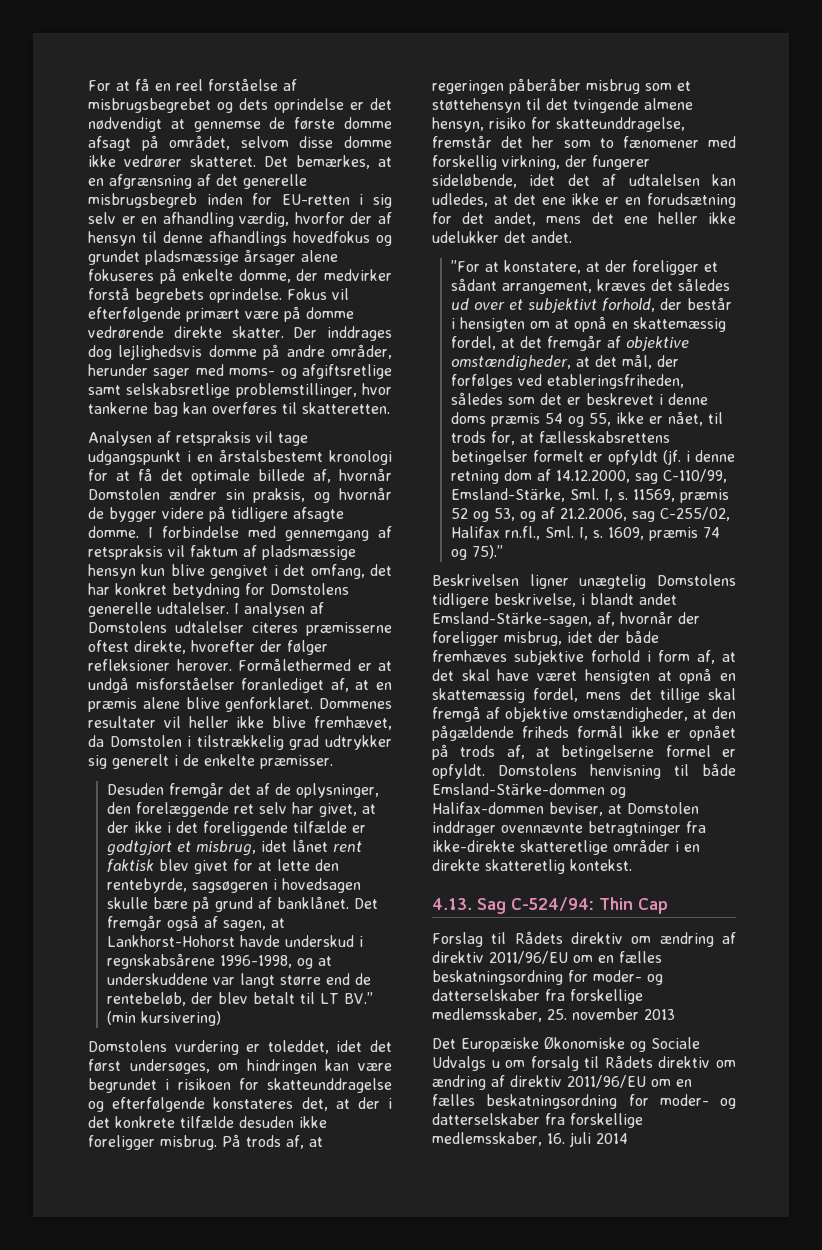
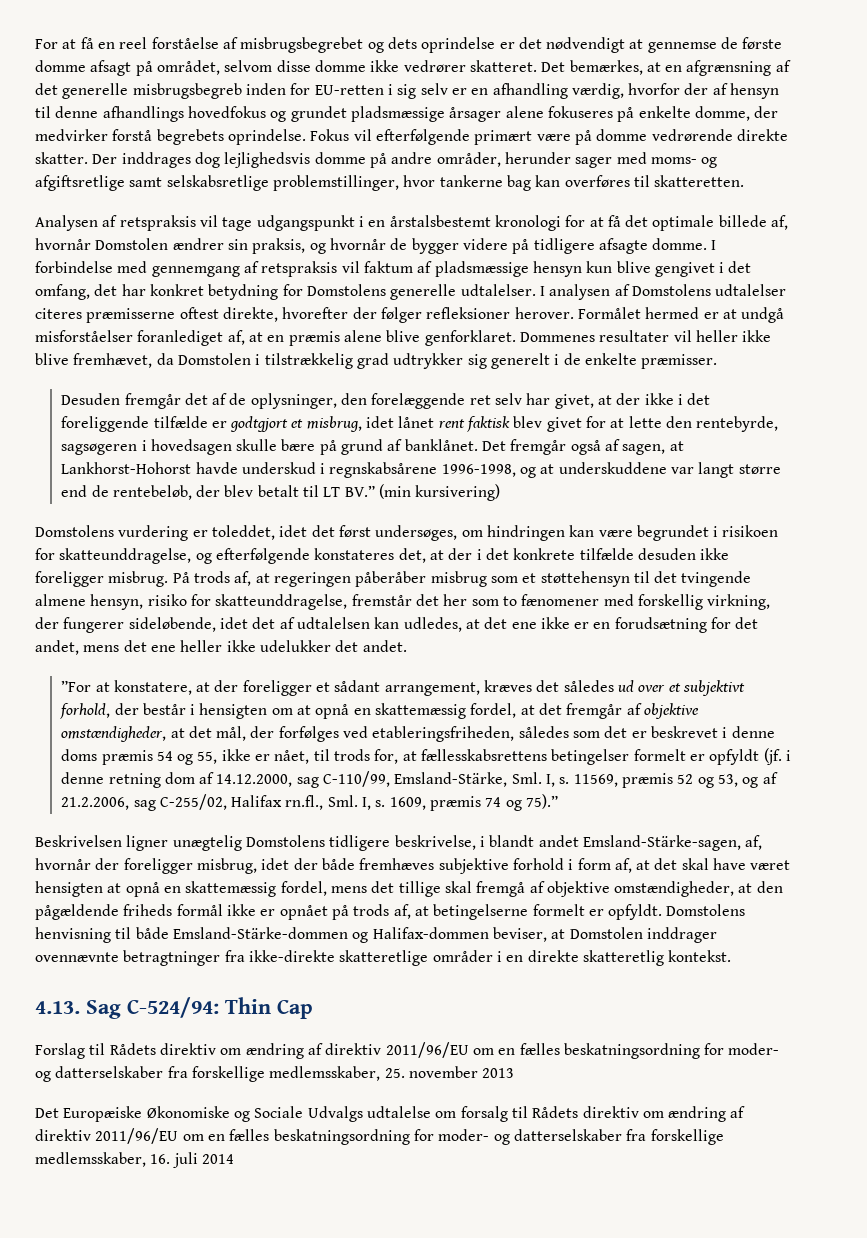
- Formålethermed er at undgå misforståelser foranlediget af, at en præmis alene blive genforklaret.
+ Formålet hermed er at undgå misforståelser foranlediget af, at en præmis alene blive genforklaret.
- Domstolens vurdering er toleddet, idet det først undersøges, om hindringen kan være begrundet i risikoen for skatteunddragelse og efterfølgende konstateres det, at der i det konkrete tilfælde desuden ikke foreligger misbrug.
+ Domstolens vurdering er toleddet, idet det først undersøges, om hindringen kan være begrundet i risikoen for skatteunddragelse, og efterfølgende konstateres det, at der i det konkrete tilfælde desuden ikke foreligger misbrug.
- Beskrivelsen ligner unægtelig Domstolens tidligere beskrivelse, i blandt andet Emsland-Stärke-sagen, af, hvornår der foreligger misbrug, idet der både fremhæves subjektive forhold i form af, at det skal have været hensigten at opnå en skattemæssig fordel, mens det tillige skal fremgå af objektive omstændigheder, at den pågældende friheds formål ikke er opnået på trods af, at betingelserne formel er opfyldt.
+ Beskrivelsen ligner unægtelig Domstolens tidligere beskrivelse, i blandt andet Emsland-Stärke-sagen, af, hvornår der foreligger misbrug, idet der både fremhæves subjektive forhold i form af, at det skal have været hensigten at opnå en skattemæssig fordel, mens det tillige skal fremgå af objektive omstændigheder, at den pågældende friheds formål ikke er opnået på trods af, at betingelserne formelt er opfyldt.
- Det Europæiske Økonomiske og Sociale Udvalgs u om forsalg til Rådets direktiv om ændring af direktiv 2011/96/EU om en fælles beskatningsordning for moder- og datterselskaber fra forskellige medlemsskaber, 16. juli 2014
+ Det Europæiske Økonomiske og Sociale Udvalgs udtalelse om forsalg til Rådets direktiv om ændring af direktiv 2011/96/EU om en fælles beskatningsordning for moder- og datterselskaber fra forskellige medlemsskaber, 16. juli 2014

